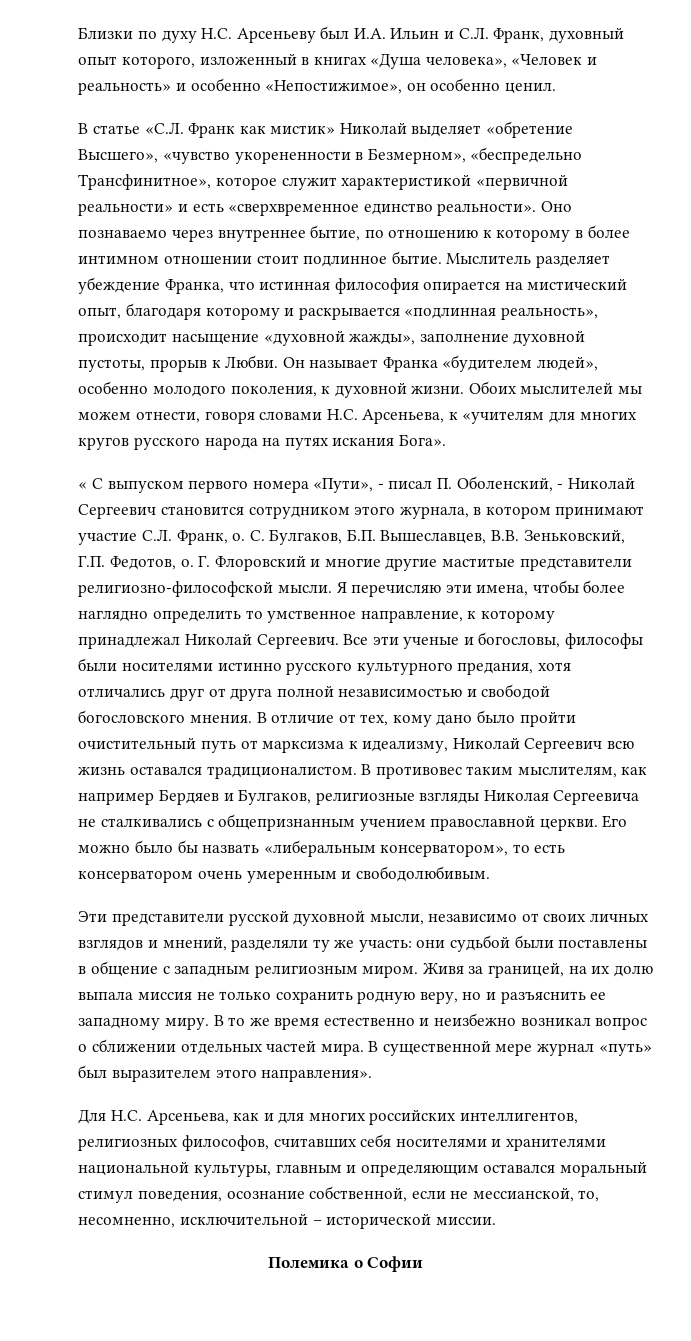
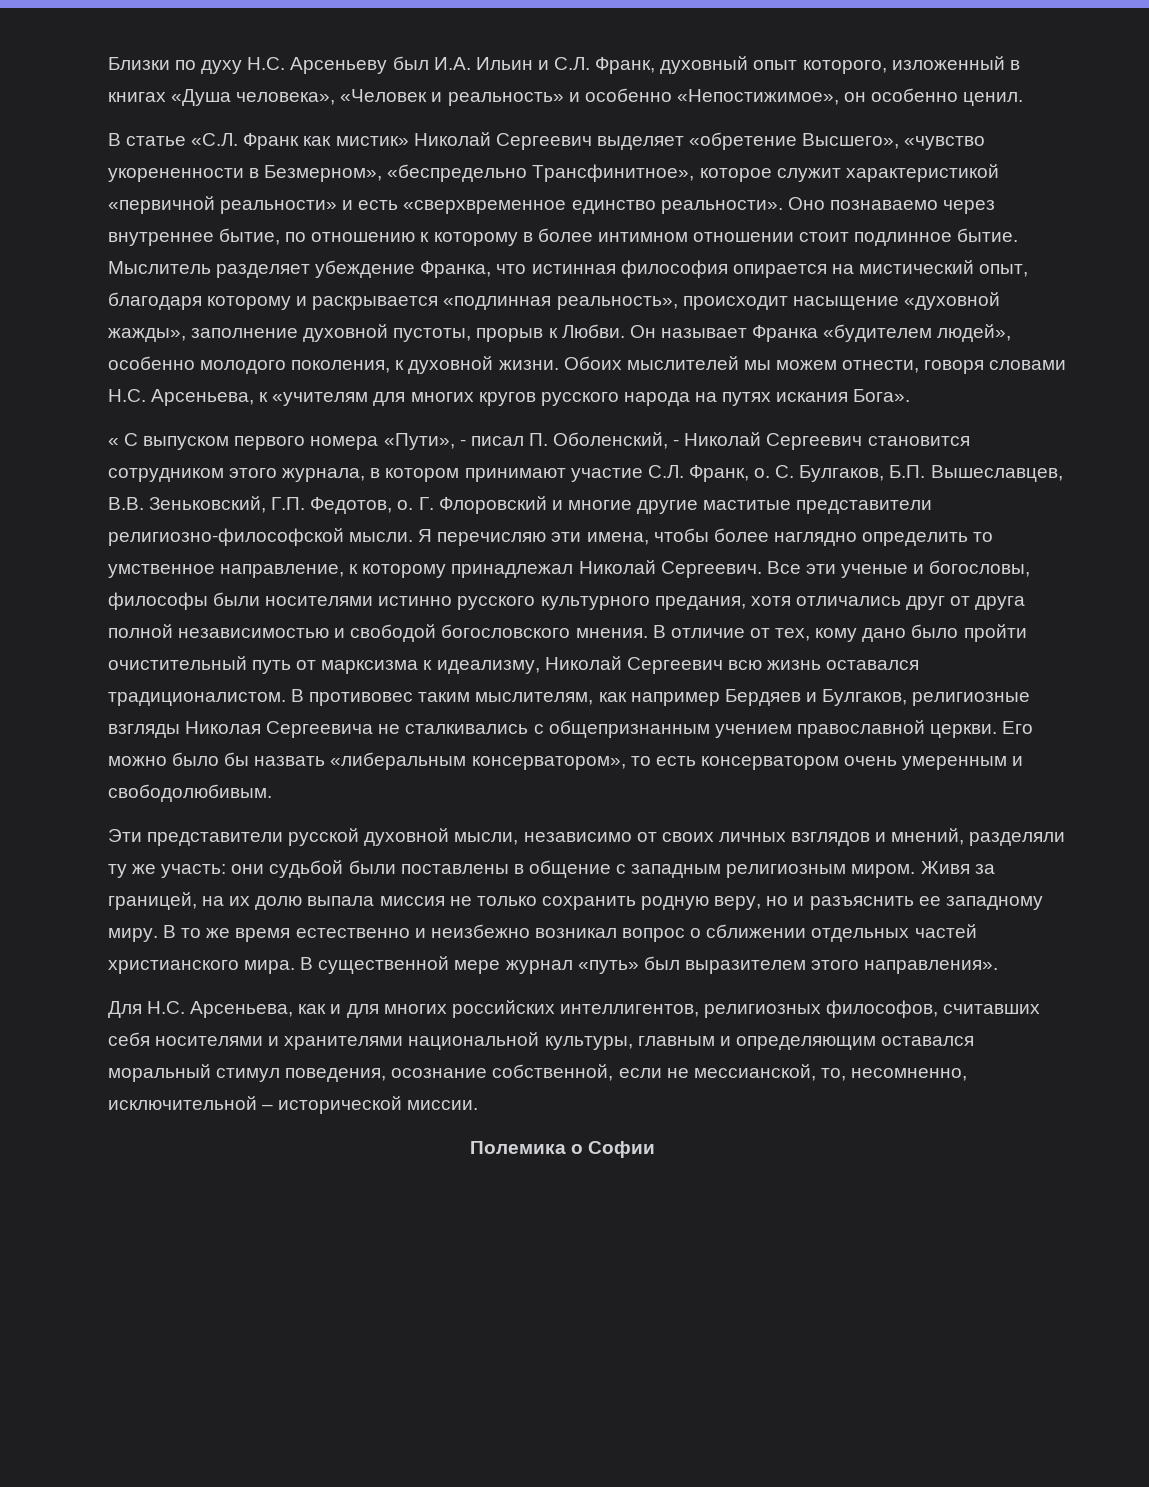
- В статье «С.Л. Франк как мистик» Николай выделяет «обретение Высшего», «чувство укорененности в Безмерном», «беспредельно Трансфинитное», которое служит характеристикой «первичной реальности» и есть «сверхвременное единство реальности».
+ В статье «С.Л. Франк как мистик» Николай Сергеевич выделяет «обретение Высшего», «чувство укорененности в Безмерном», «беспредельно Трансфинитное», которое служит характеристикой «первичной реальности» и есть «сверхвременное единство реальности».
- В то же время естественно и неизбежно возникал вопрос о сближении отдельных частей мира.
+ В то же время естественно и неизбежно возникал вопрос о сближении отдельных частей христианского мира.

